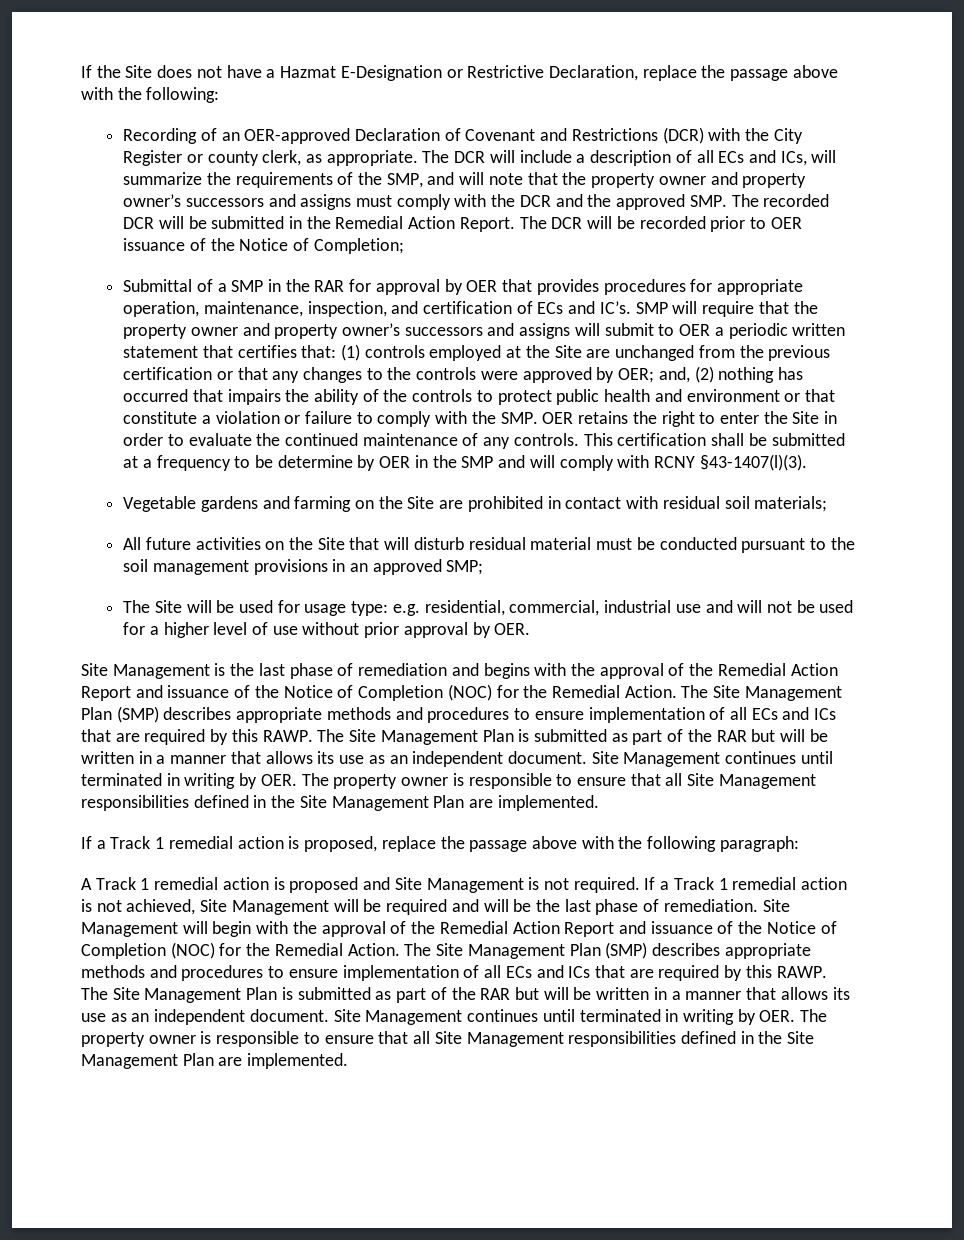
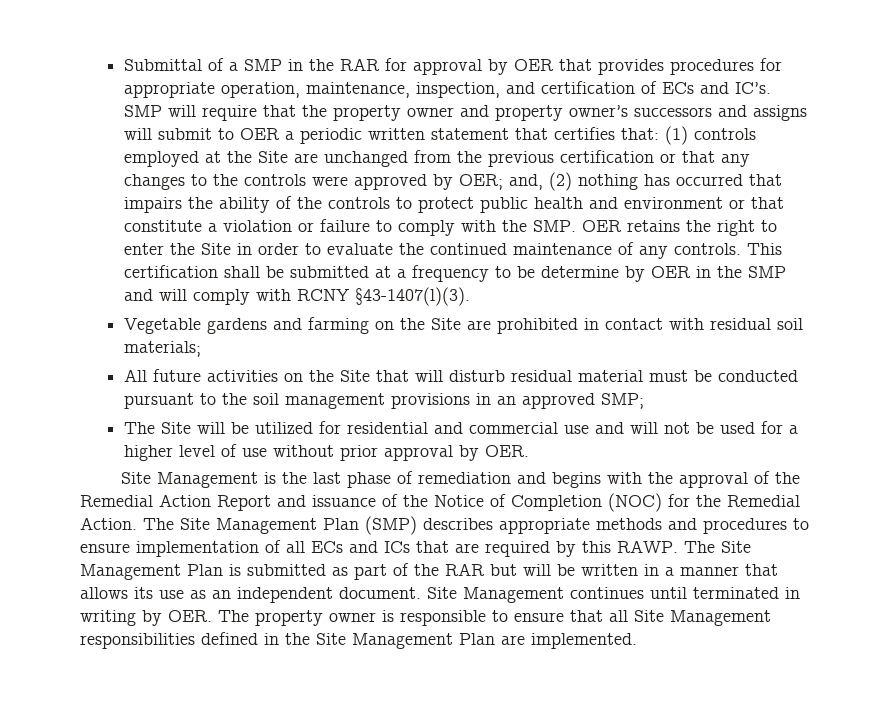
- If the Site does not have a Hazmat E-Designation or Restrictive Declaration, replace the passage above with the following:
- Recording of an OER-approved Declaration of Covenant and Restrictions (DCR) with the City Register or county clerk, as appropriate. The DCR will include a description of all ECs and ICs, will summarize the requirements of the SMP, and will note that the property owner and property owner’s successors and assigns must comply with the DCR and the approved SMP. The recorded DCR will be submitted in the Remedial Action Report. The DCR will be recorded prior to OER issuance of the Notice of Completion;
- The Site will be used for usage type: e.g. residential, commercial, industrial use and will not be used for a higher level of use without prior approval by OER.
+ The Site will be utilized for residential and commercial use and will not be used for a higher level of use without prior approval by OER.
- If a Track 1 remedial action is proposed, replace the passage above with the following paragraph:
- A Track 1 remedial action is proposed and Site Management is not required. If a Track 1 remedial action is not achieved, Site Management will be required and will be the last phase of remediation. Site Management will begin with the approval of the Remedial Action Report and issuance of the Notice of Completion (NOC) for the Remedial Action. The Site Management Plan (SMP) describes appropriate methods and procedures to ensure implementation of all ECs and ICs that are required by this RAWP. The Site Management Plan is submitted as part of the RAR but will be written in a manner that allows its use as an independent document. Site Management continues until terminated in writing by OER. The property owner is responsible to ensure that all Site Management responsibilities defined in the Site Management Plan are implemented.

